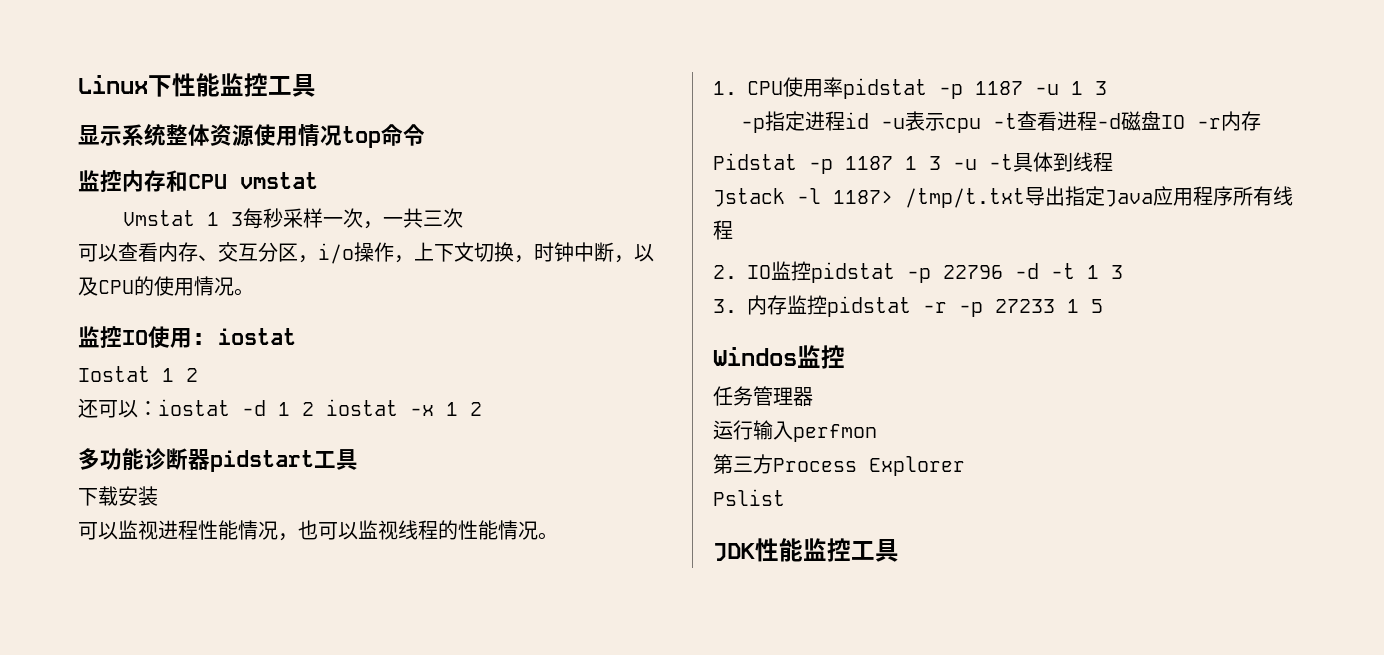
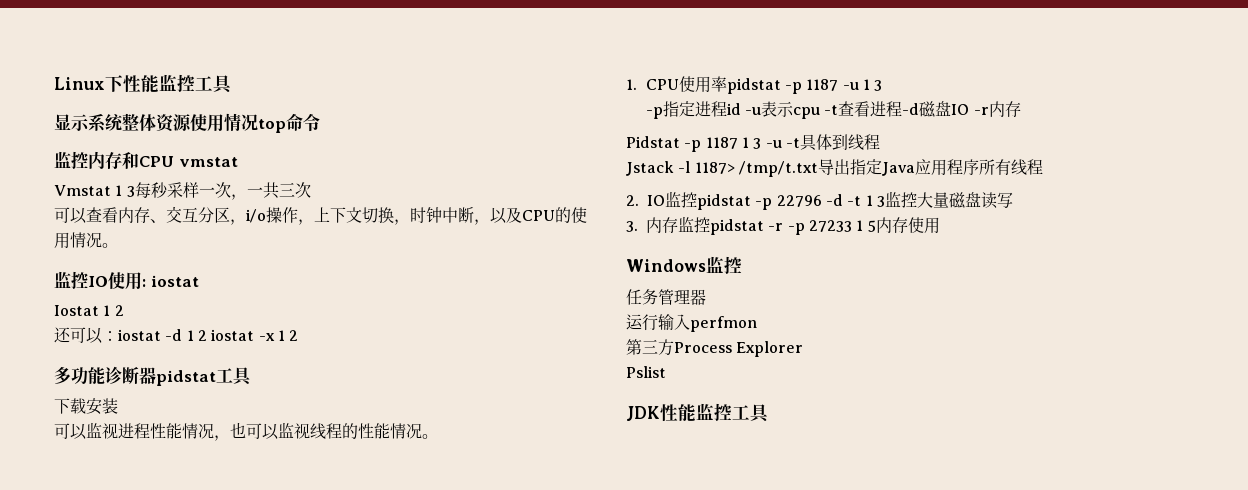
- 多功能诊断器pidstart工具
+ 多功能诊断器pidstat工具
- 2. IO监控pidstat -p 22796 -d -t 1 3
+ 2. IO监控pidstat -p 22796 -d -t 1 3监控大量磁盘读写
- 3.内存监控pidstat -r -p 27233 1 5
- Windos监控
+ 3.内存监控pidstat -r -p 27233 1 5内存使用
+ Windows监控

